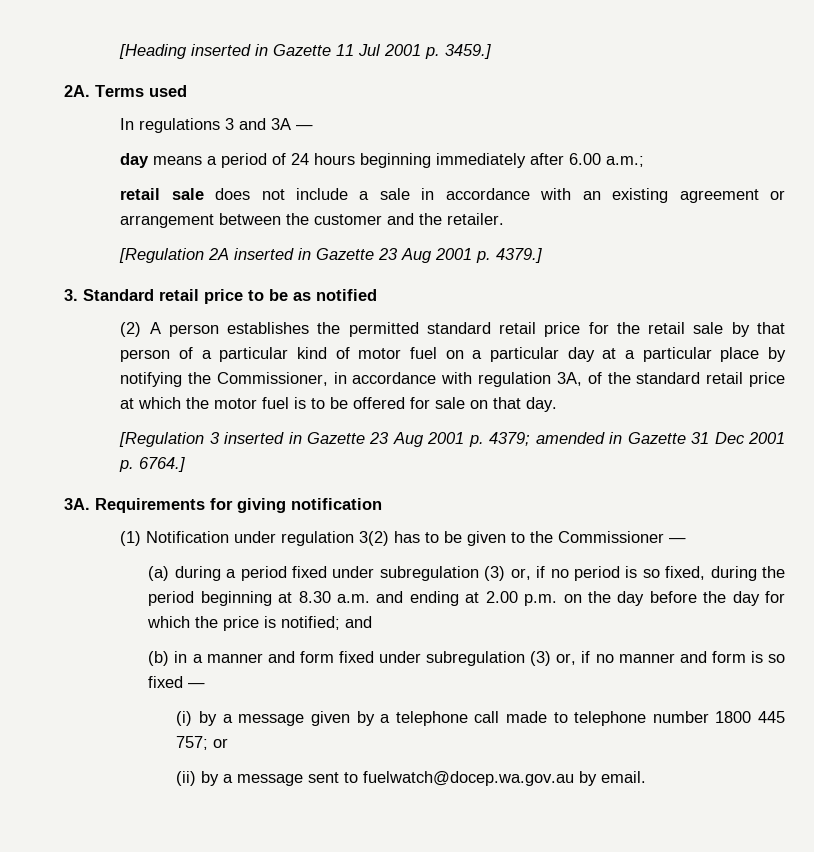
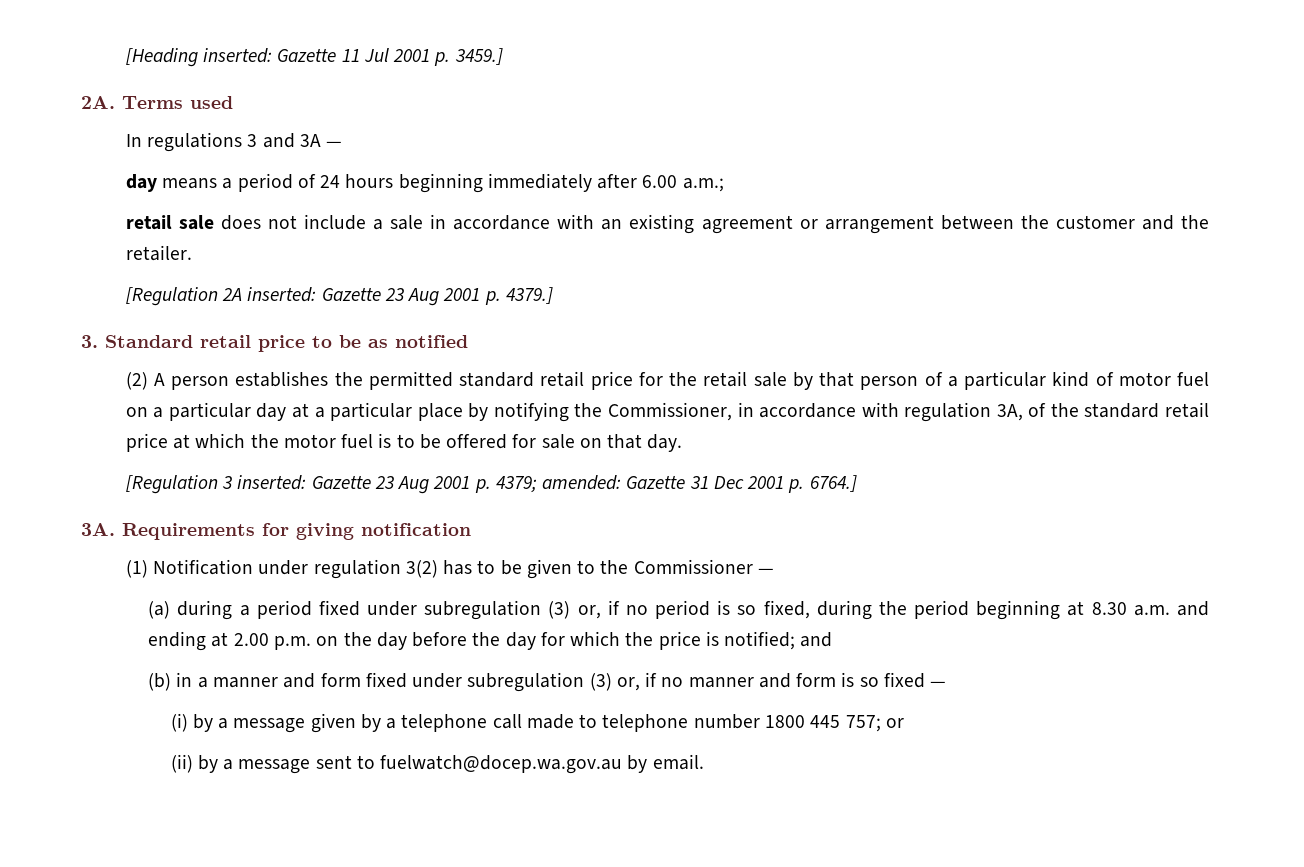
- [Heading inserted in Gazette 11 Jul 2001 p. 3459.]
+ [Heading inserted: Gazette 11 Jul 2001 p. 3459.]
- [Regulation 2A inserted in Gazette 23 Aug 2001 p. 4379.]
+ [Regulation 2A inserted: Gazette 23 Aug 2001 p. 4379.]
- [Regulation 3 inserted in Gazette 23 Aug 2001 p. 4379; amended in Gazette 31 Dec 2001 p. 6764.]
+ [Regulation 3 inserted: Gazette 23 Aug 2001 p. 4379; amended: Gazette 31 Dec 2001 p. 6764.]

